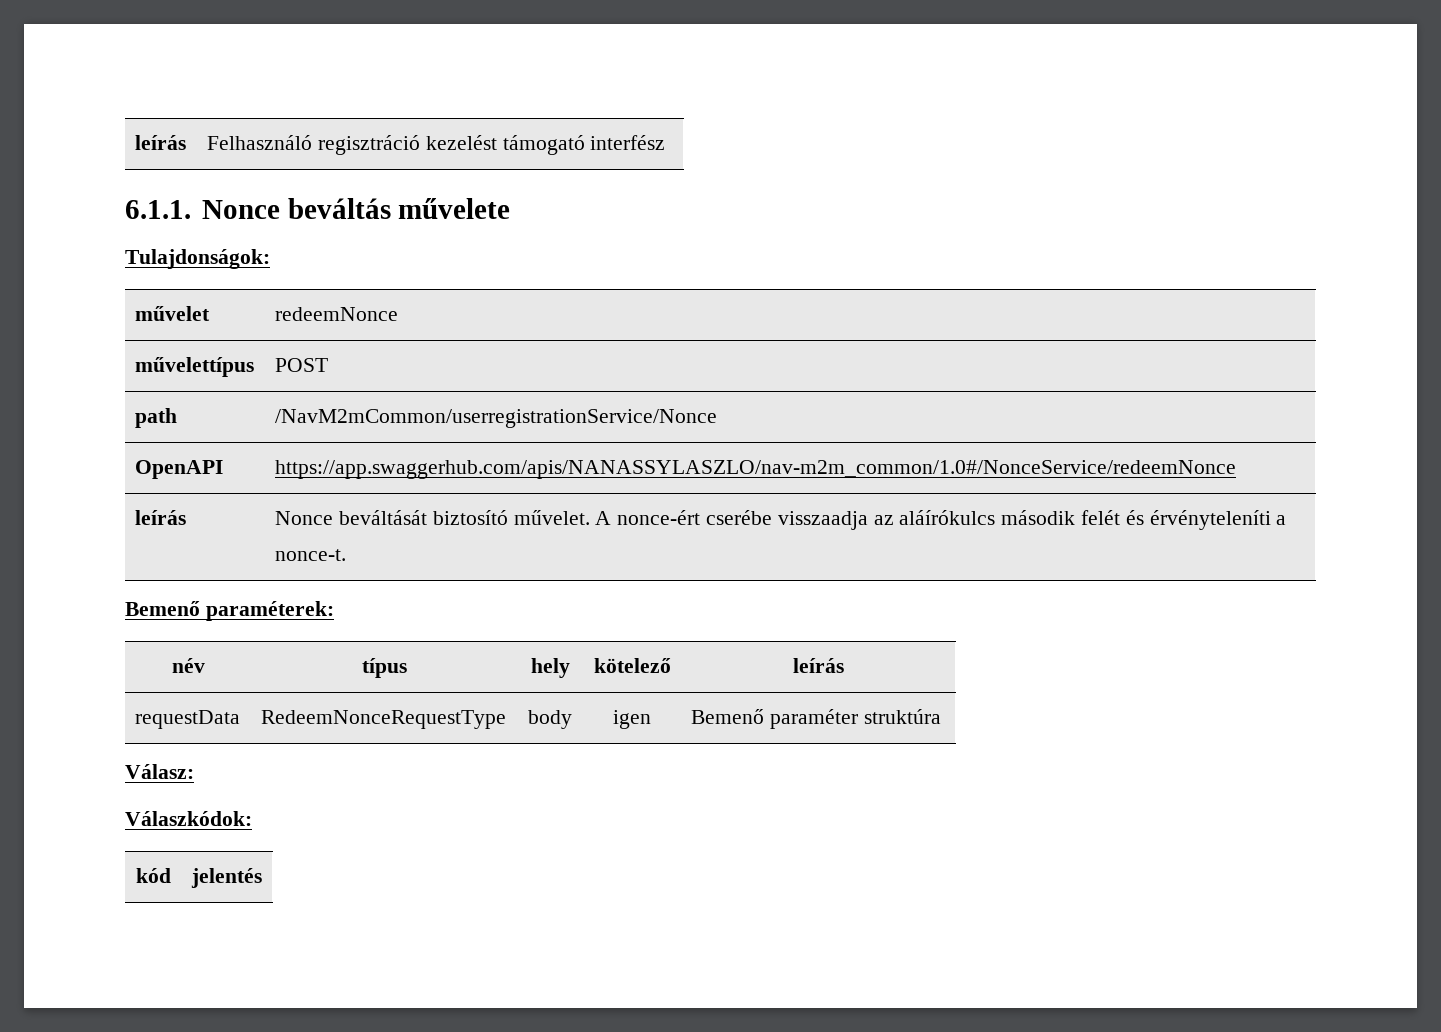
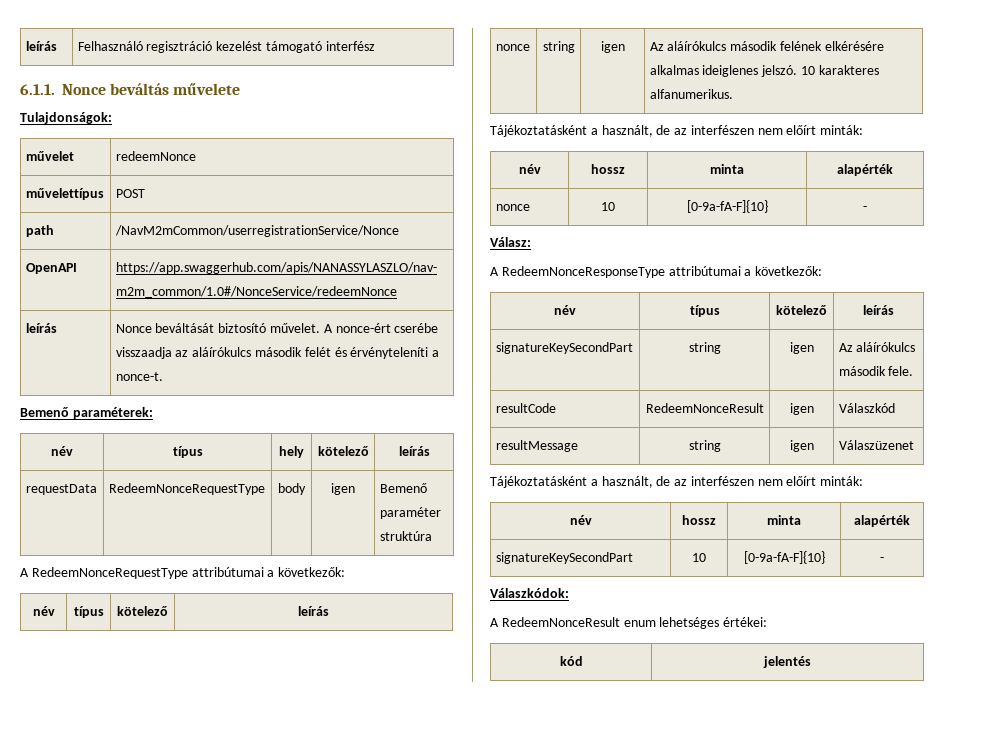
+ A RedeemNonceRequestType attribútumai a következők:
+ név | típus | kötelező | leírás
+ nonce | string | igen | Az aláírókulcs második felének elkérésére alkalmas ideiglenes jelszó. 10 karakteres alfanumerikus.
+ Tájékoztatásként a használt, de az interfészen nem előírt minták:
+ név | hossz | minta | alapérték
+ nonce | 10 | [0-9a-fA-F]{10} | -
  Válasz:
+ A RedeemNonceResponseType attribútumai a következők:
+ név | típus | kötelező | leírás
+ signatureKeySecondPart | string | igen | Az aláírókulcs második fele.
+ resultCode | RedeemNonceResult | igen | Válaszkód
+ resultMessage | string | igen | Válaszüzenet
+ Tájékoztatásként a használt, de az interfészen nem előírt minták:
+ név | hossz | minta | alapérték
+ signatureKeySecondPart | 10 | [0-9a-fA-F]{10} | -
  Válaszkódok:
+ A RedeemNonceResult enum lehetséges értékei:

